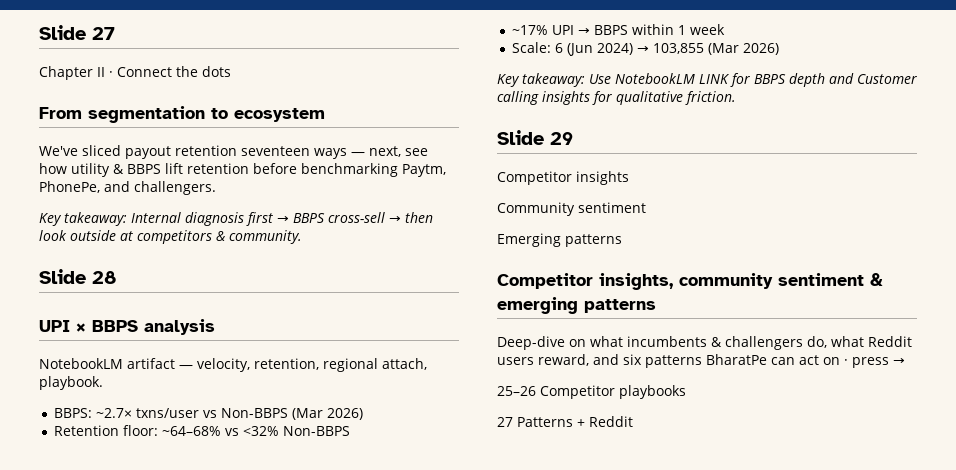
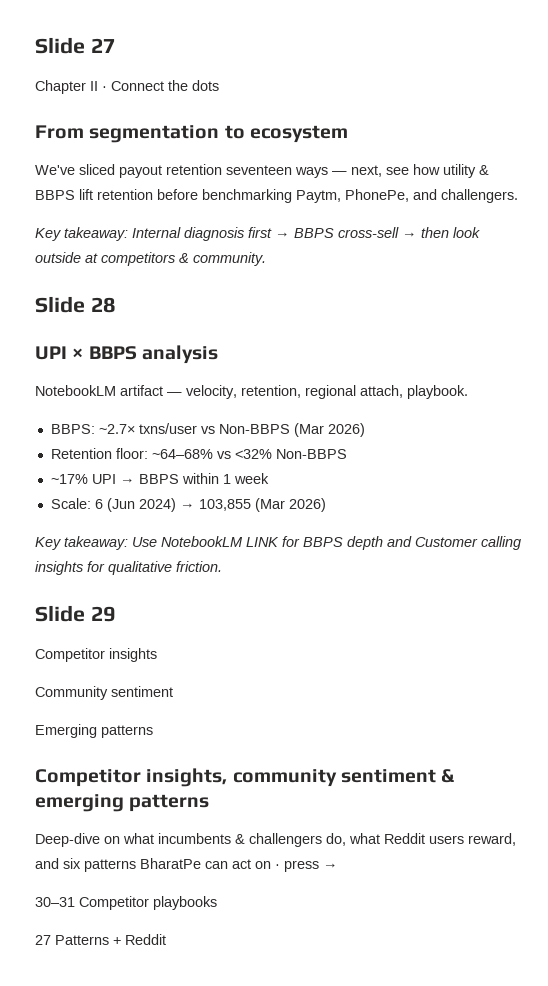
- 25–26 Competitor playbooks
+ 30–31 Competitor playbooks

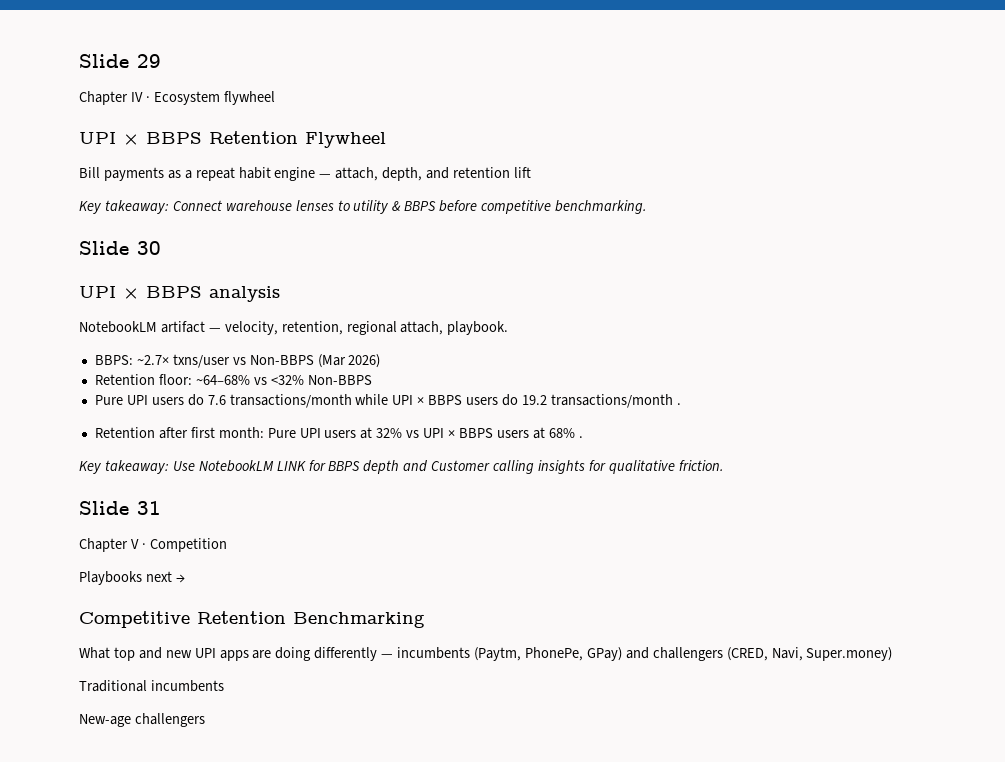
- Slide 27
- Chapter II · Connect the dots
- From segmentation to ecosystem
- We've sliced payout retention seventeen ways — next, see how utility & BBPS lift retention before benchmarking Paytm, PhonePe, and challengers.
- Key takeaway: Internal diagnosis first → BBPS cross-sell → then look outside at competitors & community.
- Slide 28
+ Slide 29
+ Chapter IV · Ecosystem flywheel
+ UPI × BBPS Retention Flywheel
+ Bill payments as a repeat habit engine — attach, depth, and retention lift
+ Key takeaway: Connect warehouse lenses to utility & BBPS before competitive benchmarking.
+ Slide 30
- ~17% UPI → BBPS within 1 week
- Scale: 6 (Jun 2024) → 103,855 (Mar 2026)
+ Pure UPI users do 7.6 transactions/month while UPI × BBPS users do 19.2 transactions/month .
+ Retention after first month: Pure UPI users at 32% vs UPI × BBPS users at 68% .
- Slide 29
- Competitor insights
- Community sentiment
- Emerging patterns
- Competitor insights, community sentiment & emerging patterns
- Deep-dive on what incumbents & challengers do, what Reddit users reward, and six patterns BharatPe can act on · press →
- 30–31 Competitor playbooks
- 27 Patterns + Reddit
+ Slide 31
+ Chapter V · Competition
+ Playbooks next →
+ Competitive Retention Benchmarking
+ What top and new UPI apps are doing differently — incumbents (Paytm, PhonePe, GPay) and challengers (CRED, Navi, Super.money)
+ Traditional incumbents
+ New-age challengers

